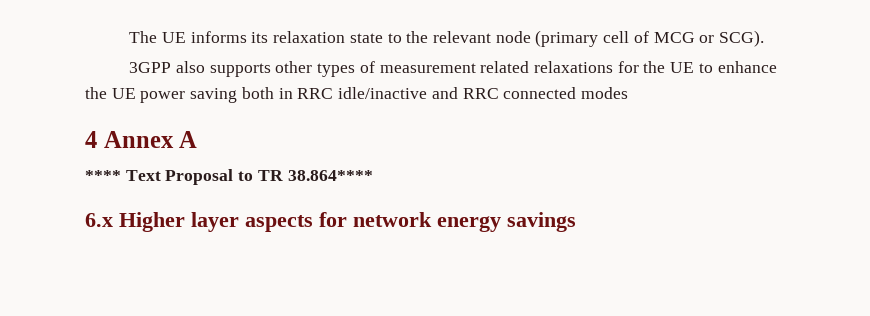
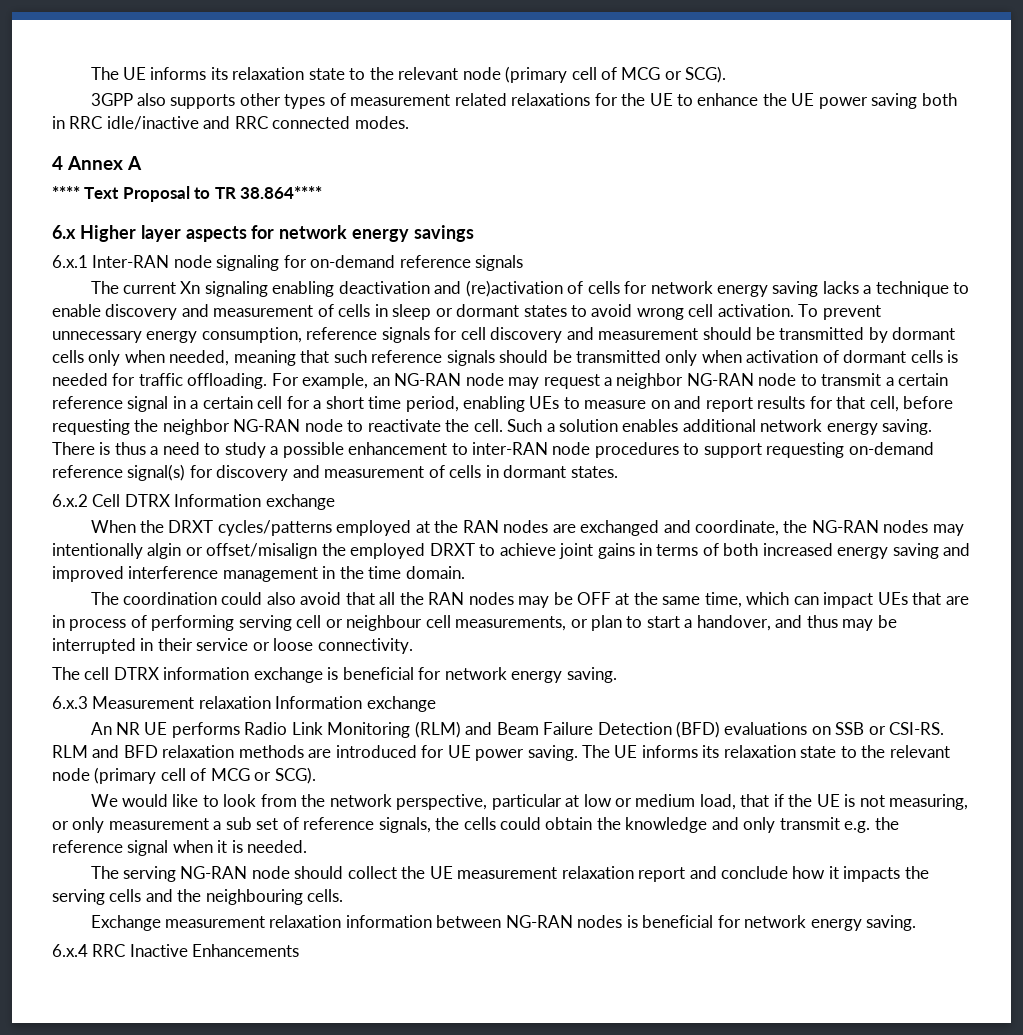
- 3GPP also supports other types of measurement related relaxations for the UE to enhance the UE power saving both in RRC idle/inactive and RRC connected modes
+ 3GPP also supports other types of measurement related relaxations for the UE to enhance the UE power saving both in RRC idle/inactive and RRC connected modes.
+ 6.x.1 Inter-RAN node signaling for on-demand reference signals
+ The current Xn signaling enabling deactivation and (re)activation of cells for network energy saving lacks a technique to enable discovery and measurement of cells in sleep or dormant states to avoid wrong cell activation. To prevent unnecessary energy consumption, reference signals for cell discovery and measurement should be transmitted by dormant cells only when needed, meaning that such reference signals should be transmitted only when activation of dormant cells is needed for traffic offloading. For example, an NG-RAN node may request a neighbor NG-RAN node to transmit a certain reference signal in a certain cell for a short time period, enabling UEs to measure on and report results for that cell, before requesting the neighbor NG-RAN node to reactivate the cell. Such a solution enables additional network energy saving. There is thus a need to study a possible enhancement to inter-RAN node procedures to support requesting on-demand reference signal(s) for discovery and measurement of cells in dormant states.
+ 6.x.2 Cell DTRX Information exchange
+ When the DRXT cycles/patterns employed at the RAN nodes are exchanged and coordinate, the NG-RAN nodes may intentionally algin or offset/misalign the employed DRXT to achieve joint gains in terms of both increased energy saving and improved interference management in the time domain.
+ The coordination could also avoid that all the RAN nodes may be OFF at the same time, which can impact UEs that are in process of performing serving cell or neighbour cell measurements, or plan to start a handover, and thus may be interrupted in their service or loose connectivity.
+ The cell DTRX information exchange is beneficial for network energy saving.
+ 6.x.3 Measurement relaxation Information exchange
+ An NR UE performs Radio Link Monitoring (RLM) and Beam Failure Detection (BFD) evaluations on SSB or CSI-RS. RLM and BFD relaxation methods are introduced for UE power saving. The UE informs its relaxation state to the relevant node (primary cell of MCG or SCG).
+ We would like to look from the network perspective, particular at low or medium load, that if the UE is not measuring, or only measurement a sub set of reference signals, the cells could obtain the knowledge and only transmit e.g. the reference signal when it is needed.
+ The serving NG-RAN node should collect the UE measurement relaxation report and conclude how it impacts the serving cells and the neighbouring cells.
+ Exchange measurement relaxation information between NG-RAN nodes is beneficial for network energy saving.
+ 6.x.4 RRC Inactive Enhancements

